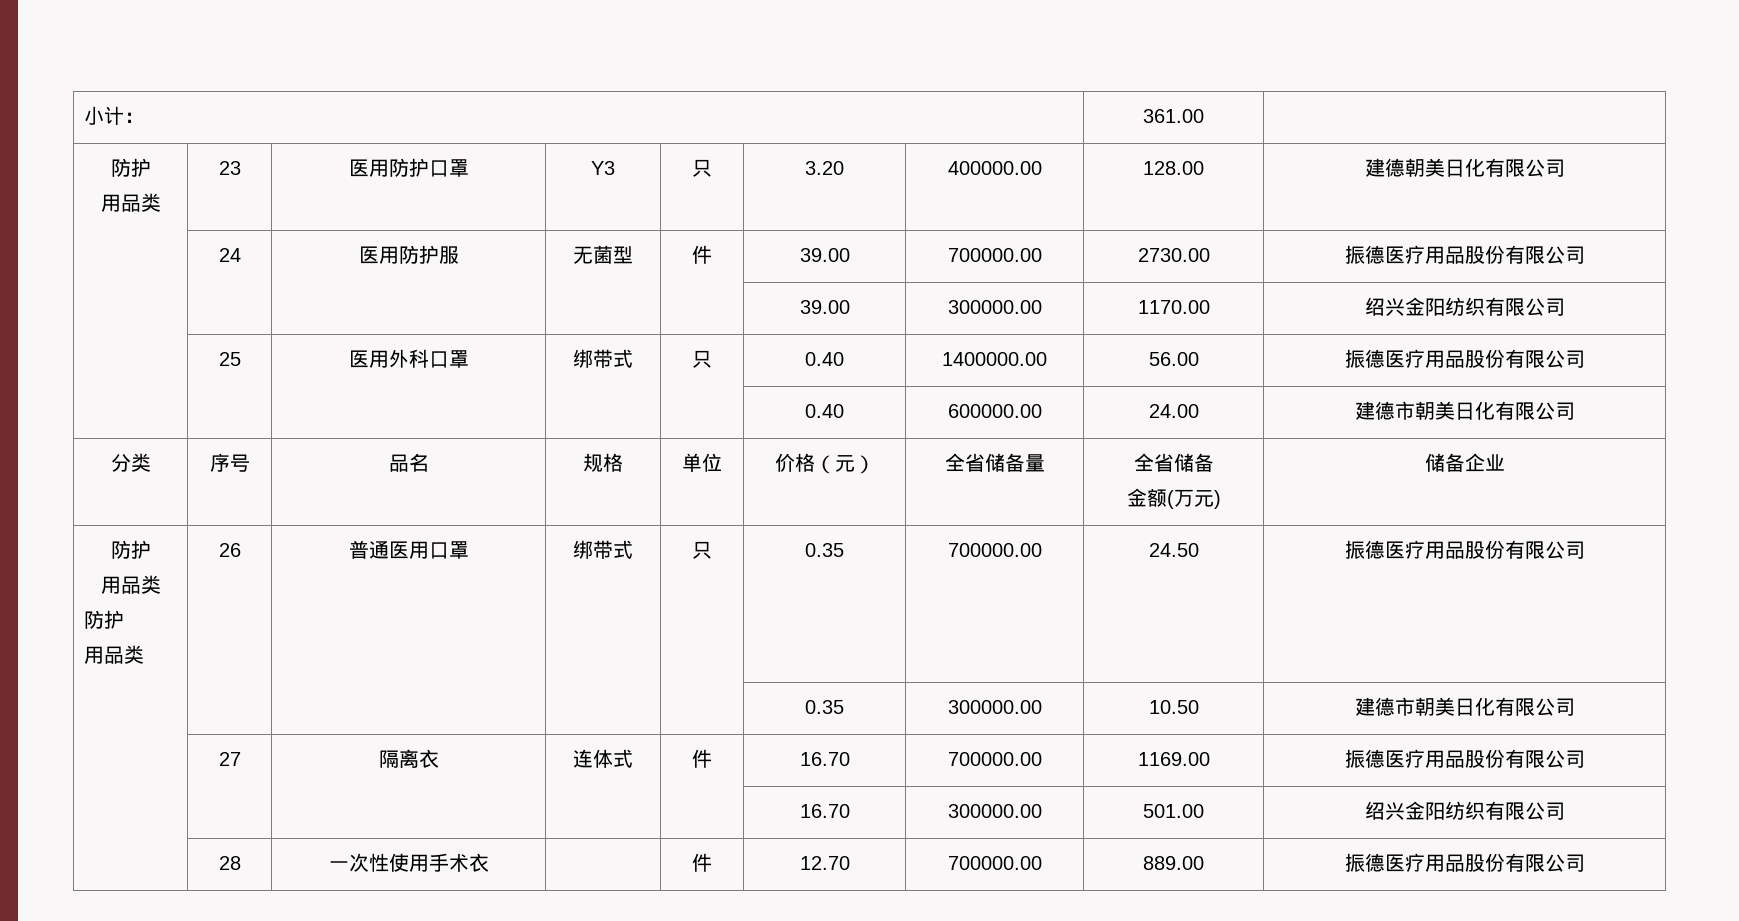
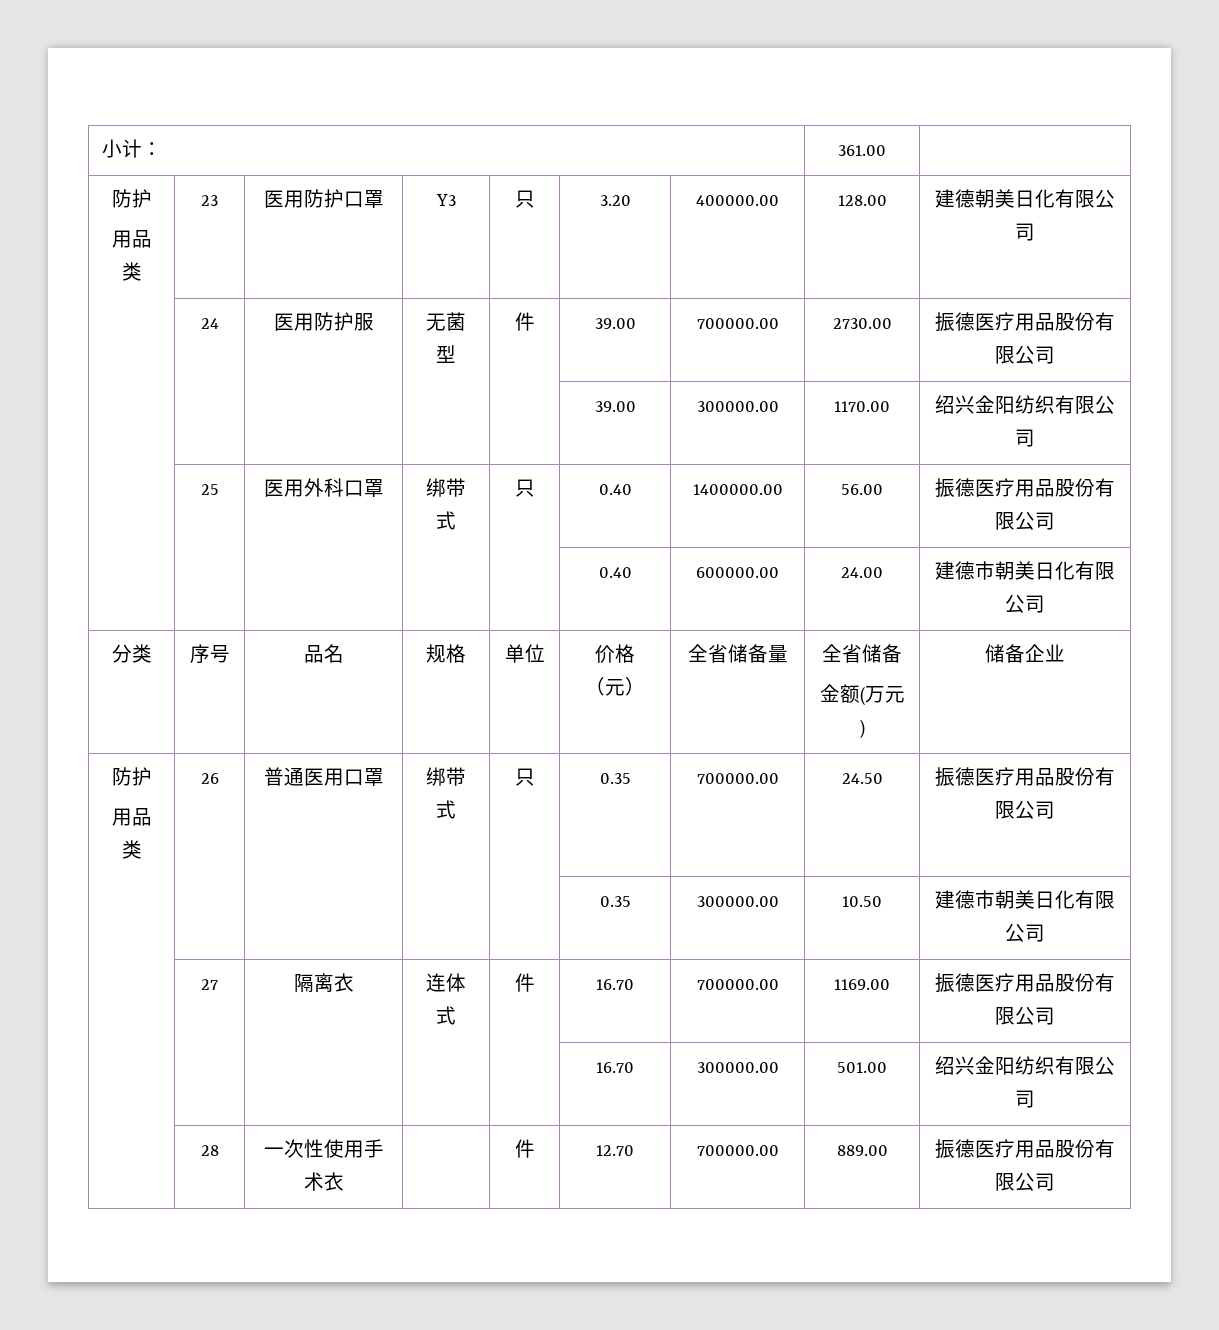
  分类 | 序号 | 品名 | 规格 | 单位 | 价格（元） | 全省储备量 | 全省储备
  金额(万元) | 储备企业
- 防护
- 用品类

